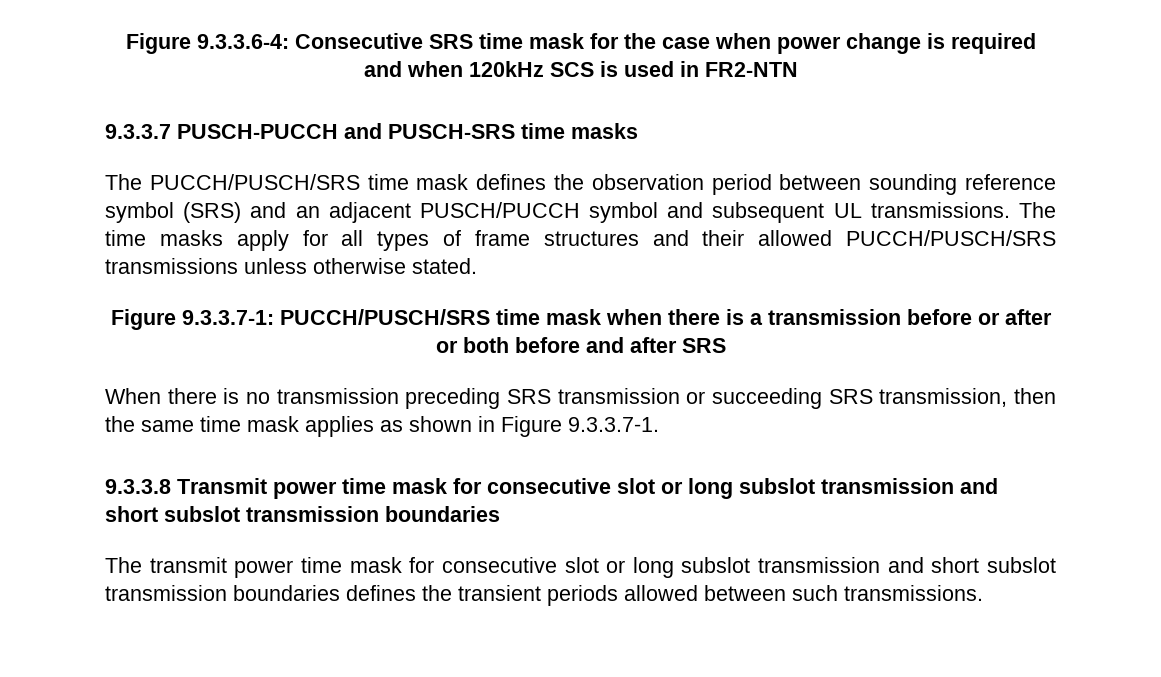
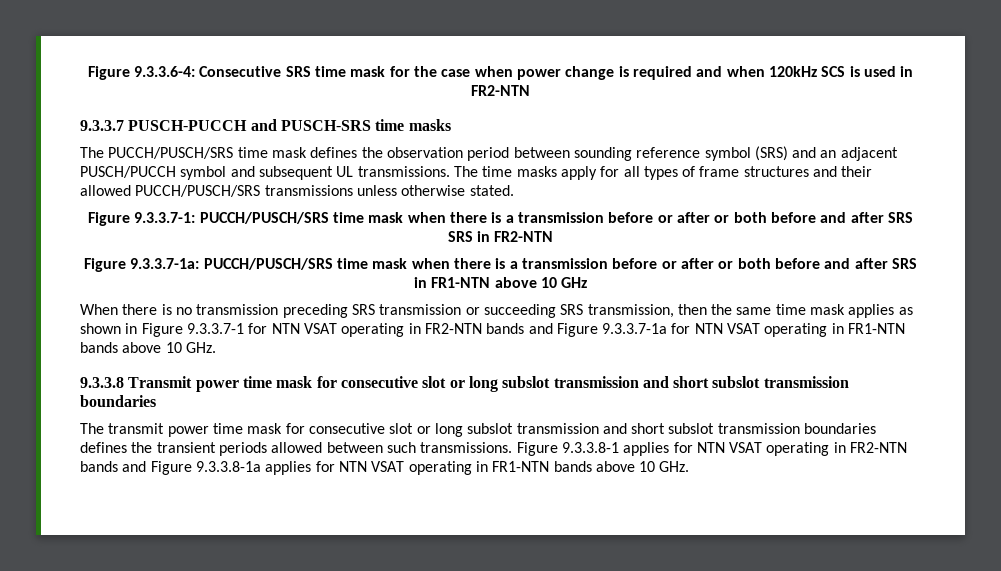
- Figure 9.3.3.7-1: PUCCH/PUSCH/SRS time mask when there is a transmission before or after or both before and after SRS
+ Figure 9.3.3.7-1: PUCCH/PUSCH/SRS time mask when there is a transmission before or after or both before and after SRS SRS in FR2-NTN
+ Figure 9.3.3.7-1a: PUCCH/PUSCH/SRS time mask when there is a transmission before or after or both before and after SRS in FR1-NTN above 10 GHz
- When there is no transmission preceding SRS transmission or succeeding SRS transmission, then the same time mask applies as shown in Figure 9.3.3.7-1.
+ When there is no transmission preceding SRS transmission or succeeding SRS transmission, then the same time mask applies as shown in Figure 9.3.3.7-1 for NTN VSAT operating in FR2-NTN bands and Figure 9.3.3.7-1a for NTN VSAT operating in FR1-NTN bands above 10 GHz.
+ Figure 9.3.3.8-1 applies for NTN VSAT operating in FR2-NTN bands and Figure 9.3.3.8-1a applies for NTN VSAT operating in FR1-NTN bands above 10 GHz.

